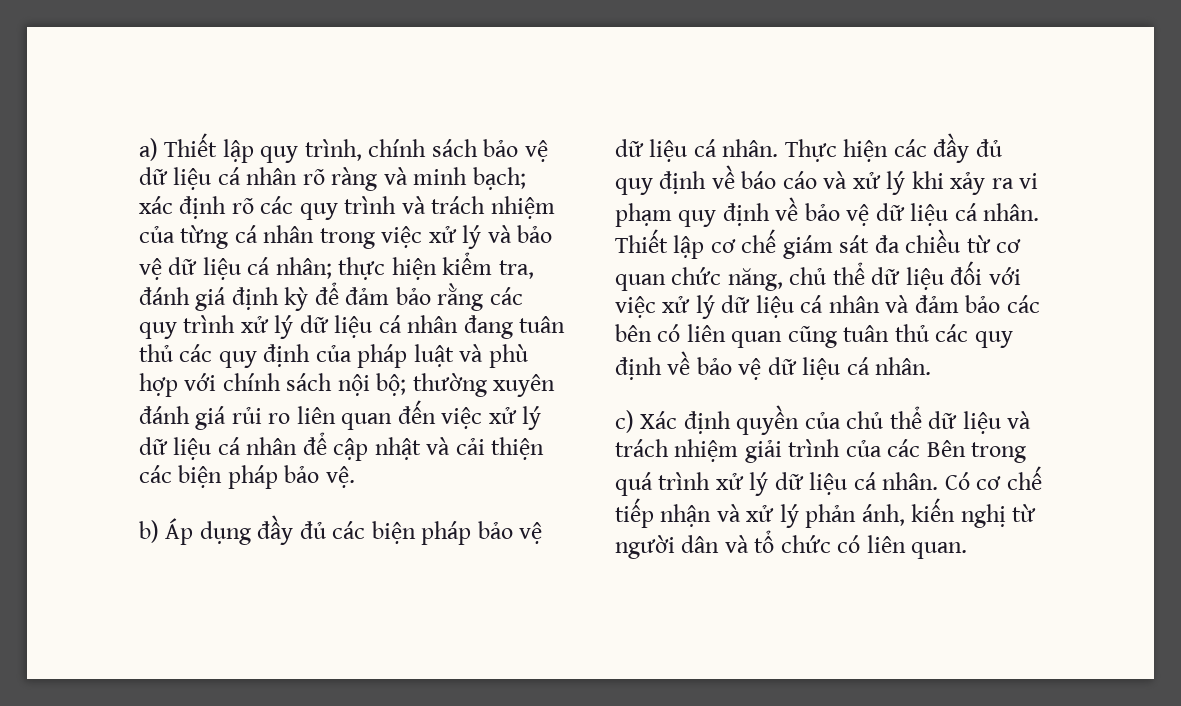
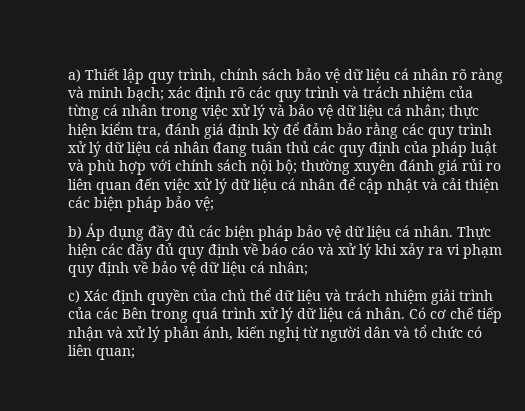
- thường xuyên đánh giá rủi ro liên quan đến việc xử lý dữ liệu cá nhân để cập nhật và cải thiện các biện pháp bảo vệ.
+ thường xuyên đánh giá rủi ro liên quan đến việc xử lý dữ liệu cá nhân để cập nhật và cải thiện các biện pháp bảo vệ;
- Thực hiện các đầy đủ quy định về báo cáo và xử lý khi xảy ra vi phạm quy định về bảo vệ dữ liệu cá nhân. Thiết lập cơ chế giám sát đa chiều từ cơ quan chức năng, chủ thể dữ liệu đối với việc xử lý dữ liệu cá nhân và đảm bảo các bên có liên quan cũng tuân thủ các quy định về bảo vệ dữ liệu cá nhân.
+ Thực hiện các đầy đủ quy định về báo cáo và xử lý khi xảy ra vi phạm quy định về bảo vệ dữ liệu cá nhân;
- Có cơ chế tiếp nhận và xử lý phản ánh, kiến nghị từ người dân và tổ chức có liên quan.
+ Có cơ chế tiếp nhận và xử lý phản ánh, kiến nghị từ người dân và tổ chức có liên quan;

